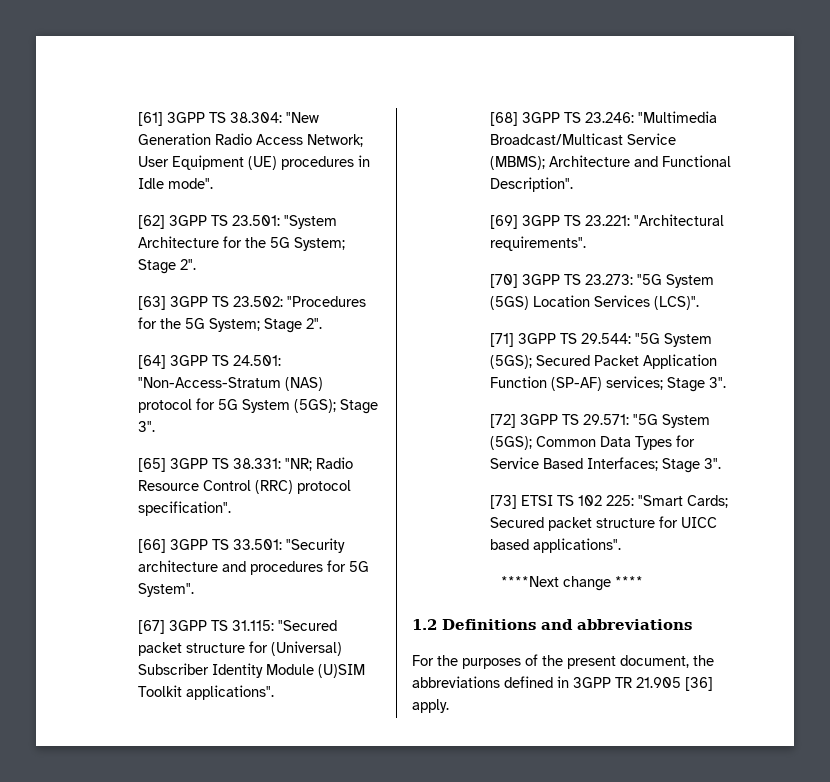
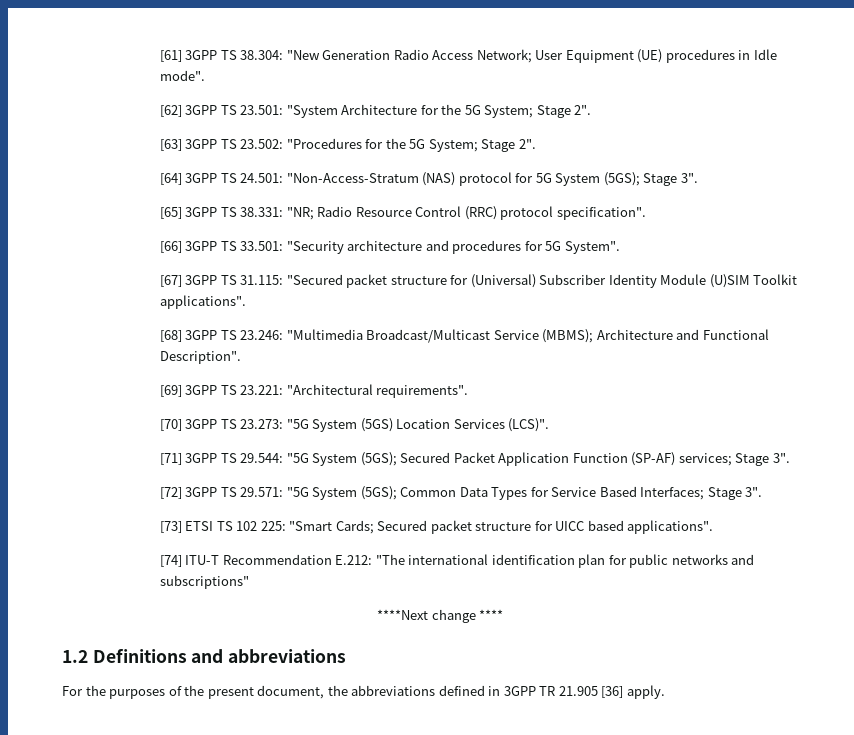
+ [74] ITU-T Recommendation E.212: "The international identification plan for public networks and subscriptions"

